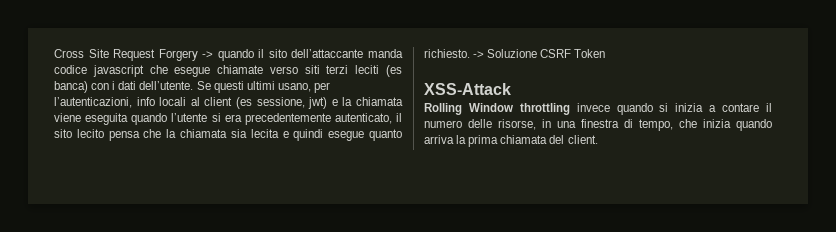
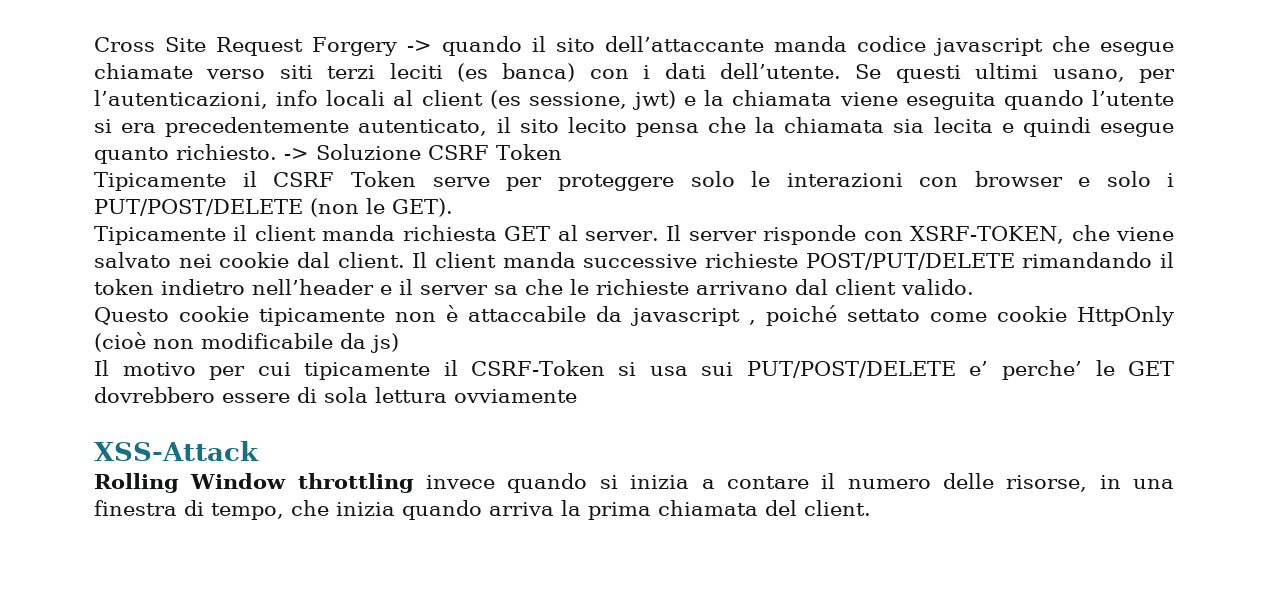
+ Tipicamente il CSRF Token serve per proteggere solo le interazioni con browser e solo i PUT/POST/DELETE (non le GET).
+ Tipicamente il client manda richiesta GET al server. Il server risponde con XSRF-TOKEN, che viene salvato nei cookie dal client. Il client manda successive richieste POST/PUT/DELETE rimandando il token indietro nell’header e il server sa che le richieste arrivano dal client valido.
+ Questo cookie tipicamente non è attaccabile da javascript , poiché settato come cookie HttpOnly (cioè non modificabile da js)
+ Il motivo per cui tipicamente il CSRF-Token si usa sui PUT/POST/DELETE e’ perche’ le GET dovrebbero essere di sola lettura ovviamente

